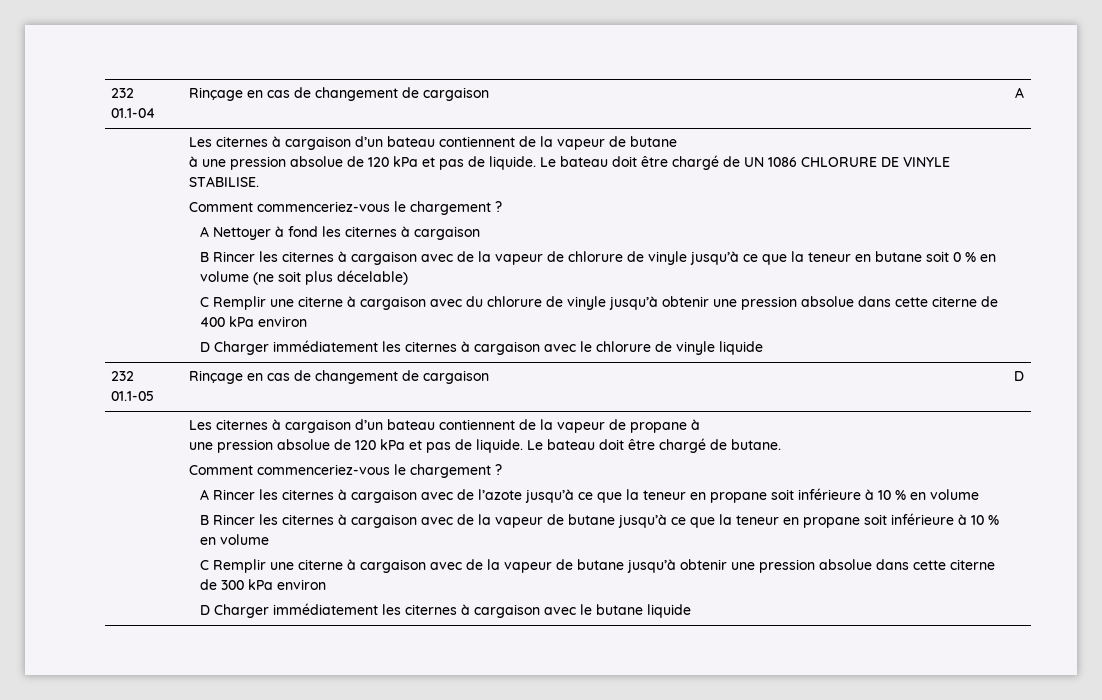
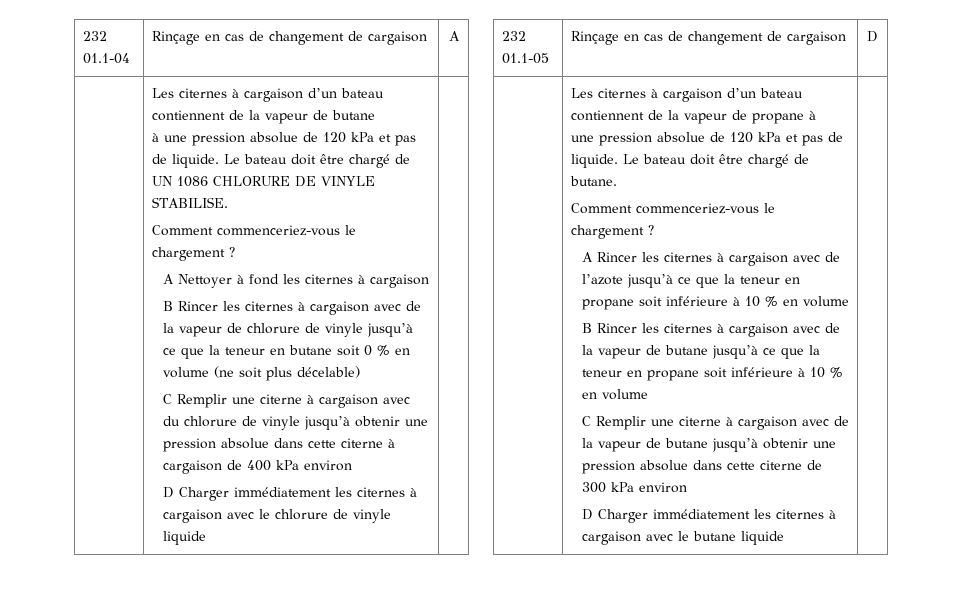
- C Remplir une citerne à cargaison avec du chlorure de vinyle jusqu’à obtenir une pression absolue dans cette citerne de 400 kPa environ
+ C Remplir une citerne à cargaison avec du chlorure de vinyle jusqu’à obtenir une pression absolue dans cette citerne à cargaison de 400 kPa environ

